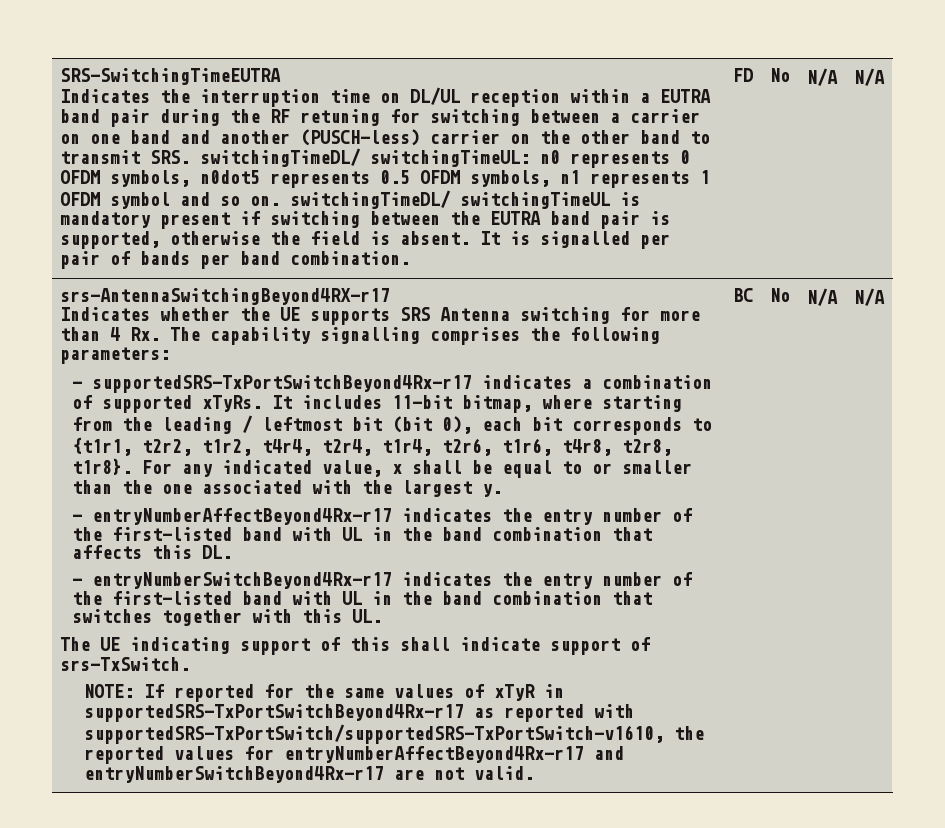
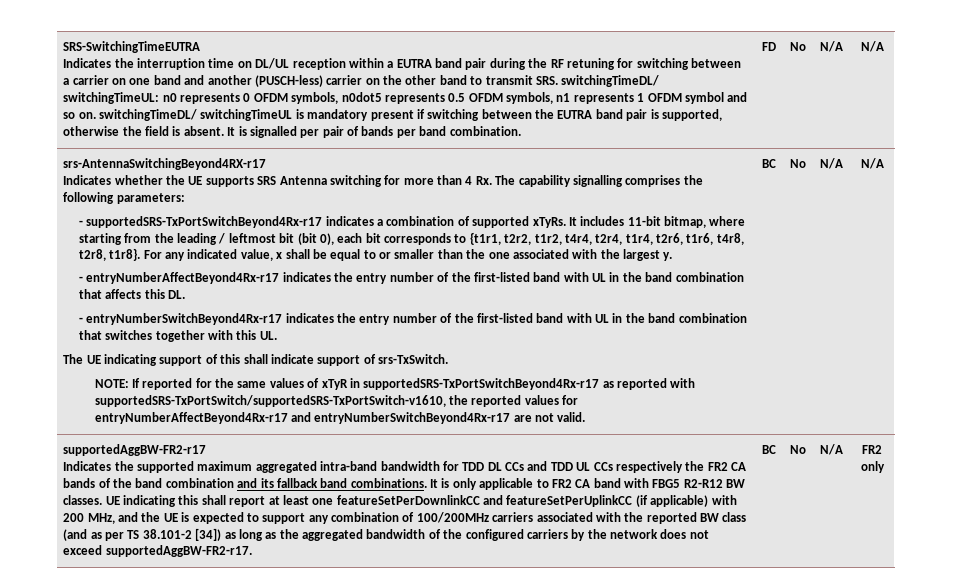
+ supportedAggBW-FR2-r17
+ Indicates the supported maximum aggregated intra-band bandwidth for TDD DL CCs and TDD UL CCs respectively the FR2 CA bands of the band combination and its fallback band combinations. It is only applicable to FR2 CA band with FBG5 R2-R12 BW classes. UE indicating this shall report at least one featureSetPerDownlinkCC and featureSetPerUplinkCC (if applicable) with 200 MHz, and the UE is expected to support any combination of 100/200MHz carriers associated with the reported BW class (and as per TS 38.101-2 [34]) as long as the aggregated bandwidth of the configured carriers by the network does not exceed supportedAggBW-FR2-r17. | BC | No | N/A | FR2 only

